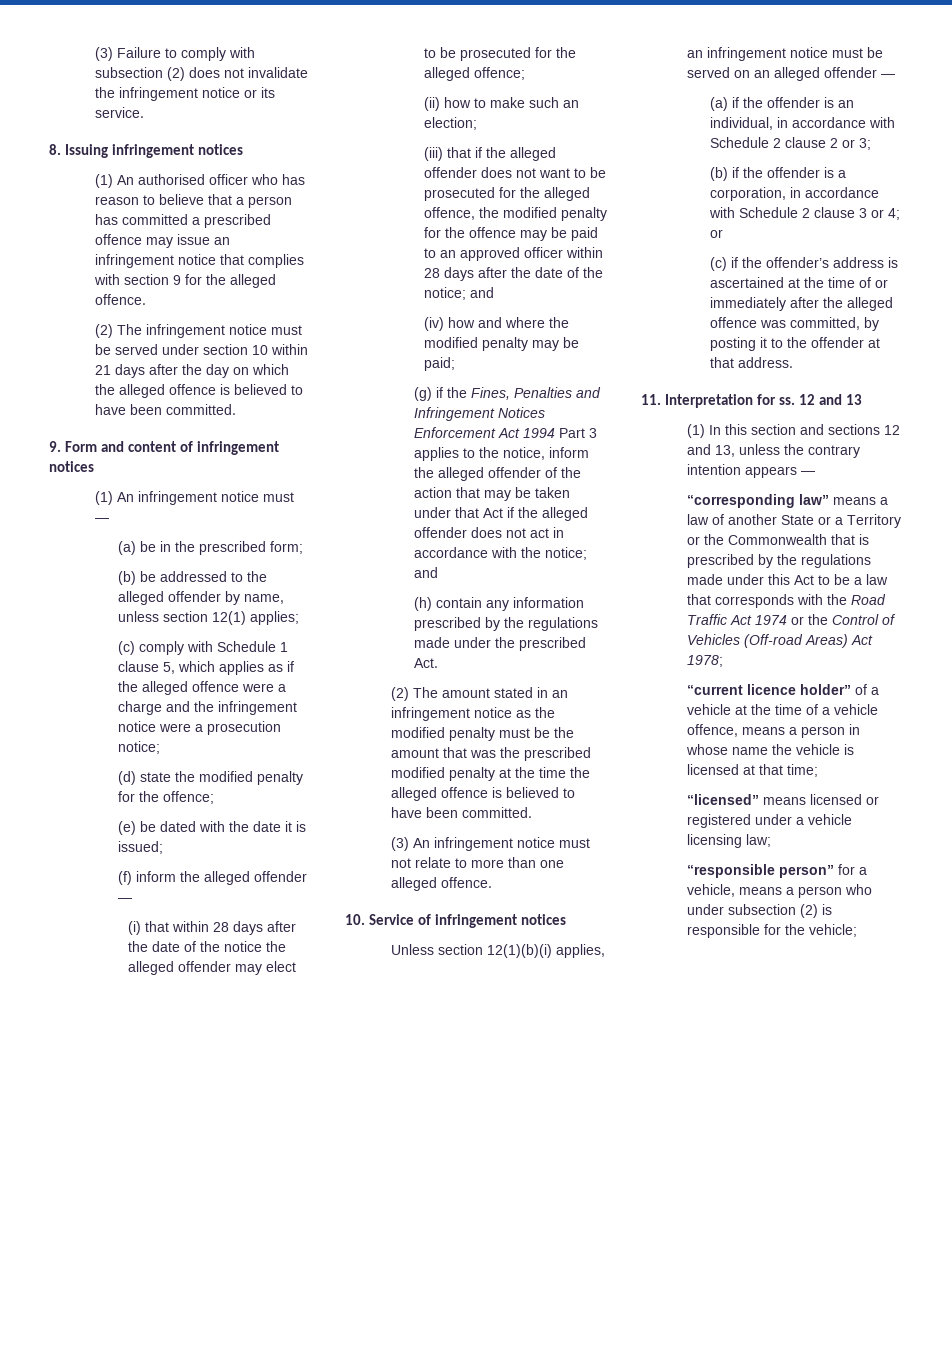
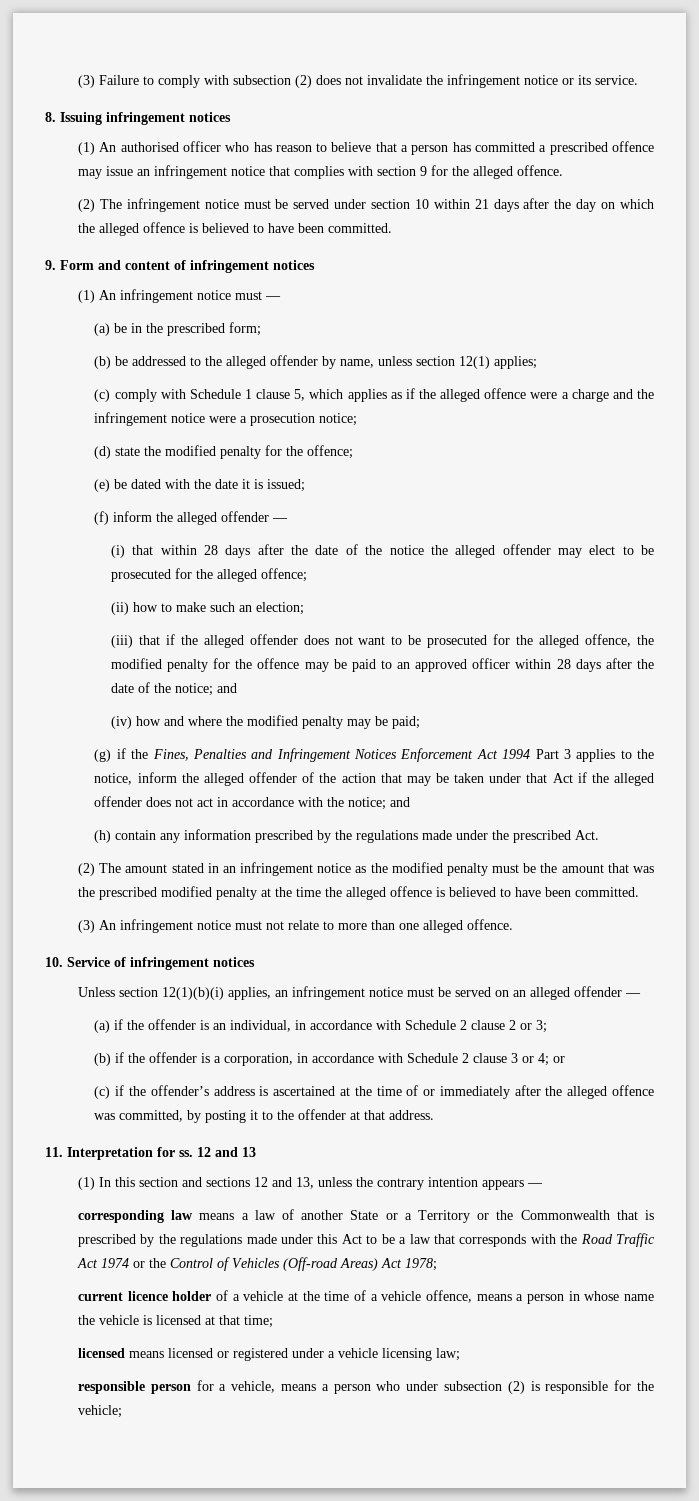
- “corresponding law” means a law of another State or a Territory or the Commonwealth that is prescribed by the regulations made under this Act to be a law that corresponds with the Road Traffic Act 1974 or the Control of Vehicles (Off-road Areas) Act 1978;
+ corresponding law means a law of another State or a Territory or the Commonwealth that is prescribed by the regulations made under this Act to be a law that corresponds with the Road Traffic Act 1974 or the Control of Vehicles (Off-road Areas) Act 1978;
- “current licence holder” of a vehicle at the time of a vehicle offence, means a person in whose name the vehicle is licensed at that time;
+ current licence holder of a vehicle at the time of a vehicle offence, means a person in whose name the vehicle is licensed at that time;
- “licensed” means licensed or registered under a vehicle licensing law;
+ licensed means licensed or registered under a vehicle licensing law;
- “responsible person” for a vehicle, means a person who under subsection (2) is responsible for the vehicle;
+ responsible person for a vehicle, means a person who under subsection (2) is responsible for the vehicle;

